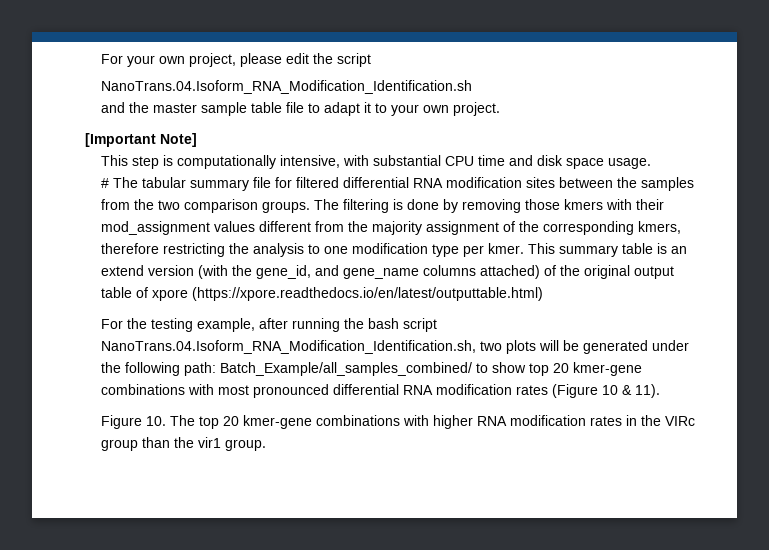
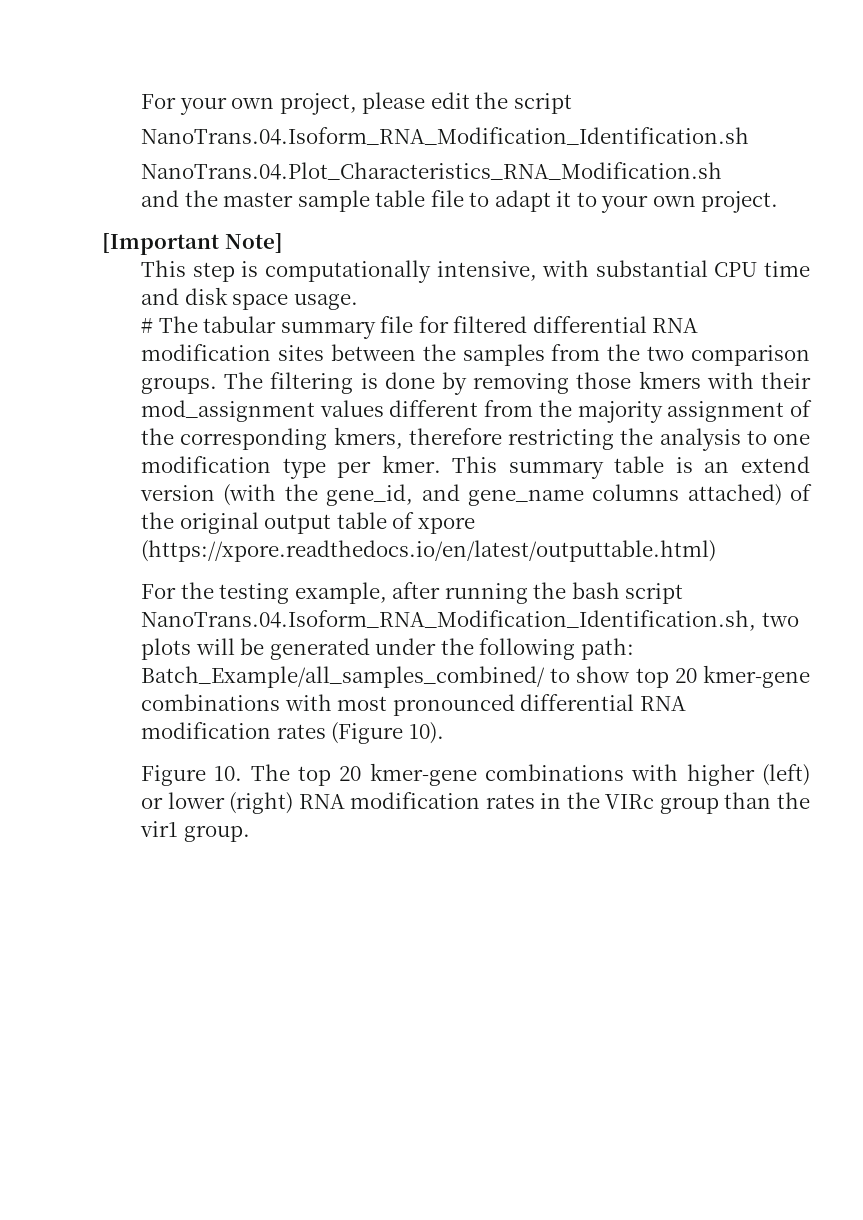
+ NanoTrans.04.Plot_Characteristics_RNA_Modification.sh
- For the testing example, after running the bash script NanoTrans.04.Isoform_RNA_Modification_Identification.sh, two plots will be generated under the following path: Batch_Example/all_samples_combined/ to show top 20 kmer-gene combinations with most pronounced differential RNA modification rates (Figure 10 & 11).
+ For the testing example, after running the bash script NanoTrans.04.Isoform_RNA_Modification_Identification.sh, two plots will be generated under the following path: Batch_Example/all_samples_combined/ to show top 20 kmer-gene combinations with most pronounced differential RNA modification rates (Figure 10).
- Figure 10. The top 20 kmer-gene combinations with higher RNA modification rates in the VIRc group than the vir1 group.
+ Figure 10. The top 20 kmer-gene combinations with higher (left) or lower (right) RNA modification rates in the VIRc group than the vir1 group.

